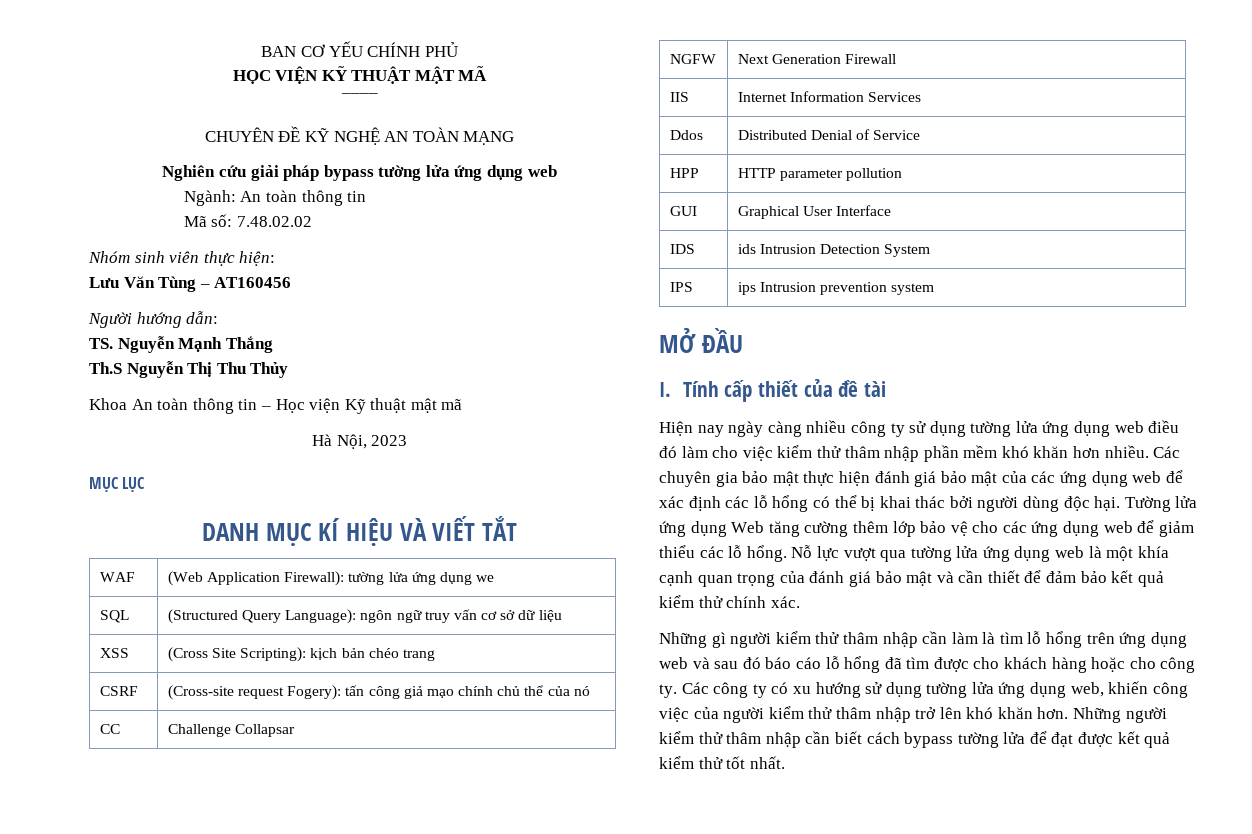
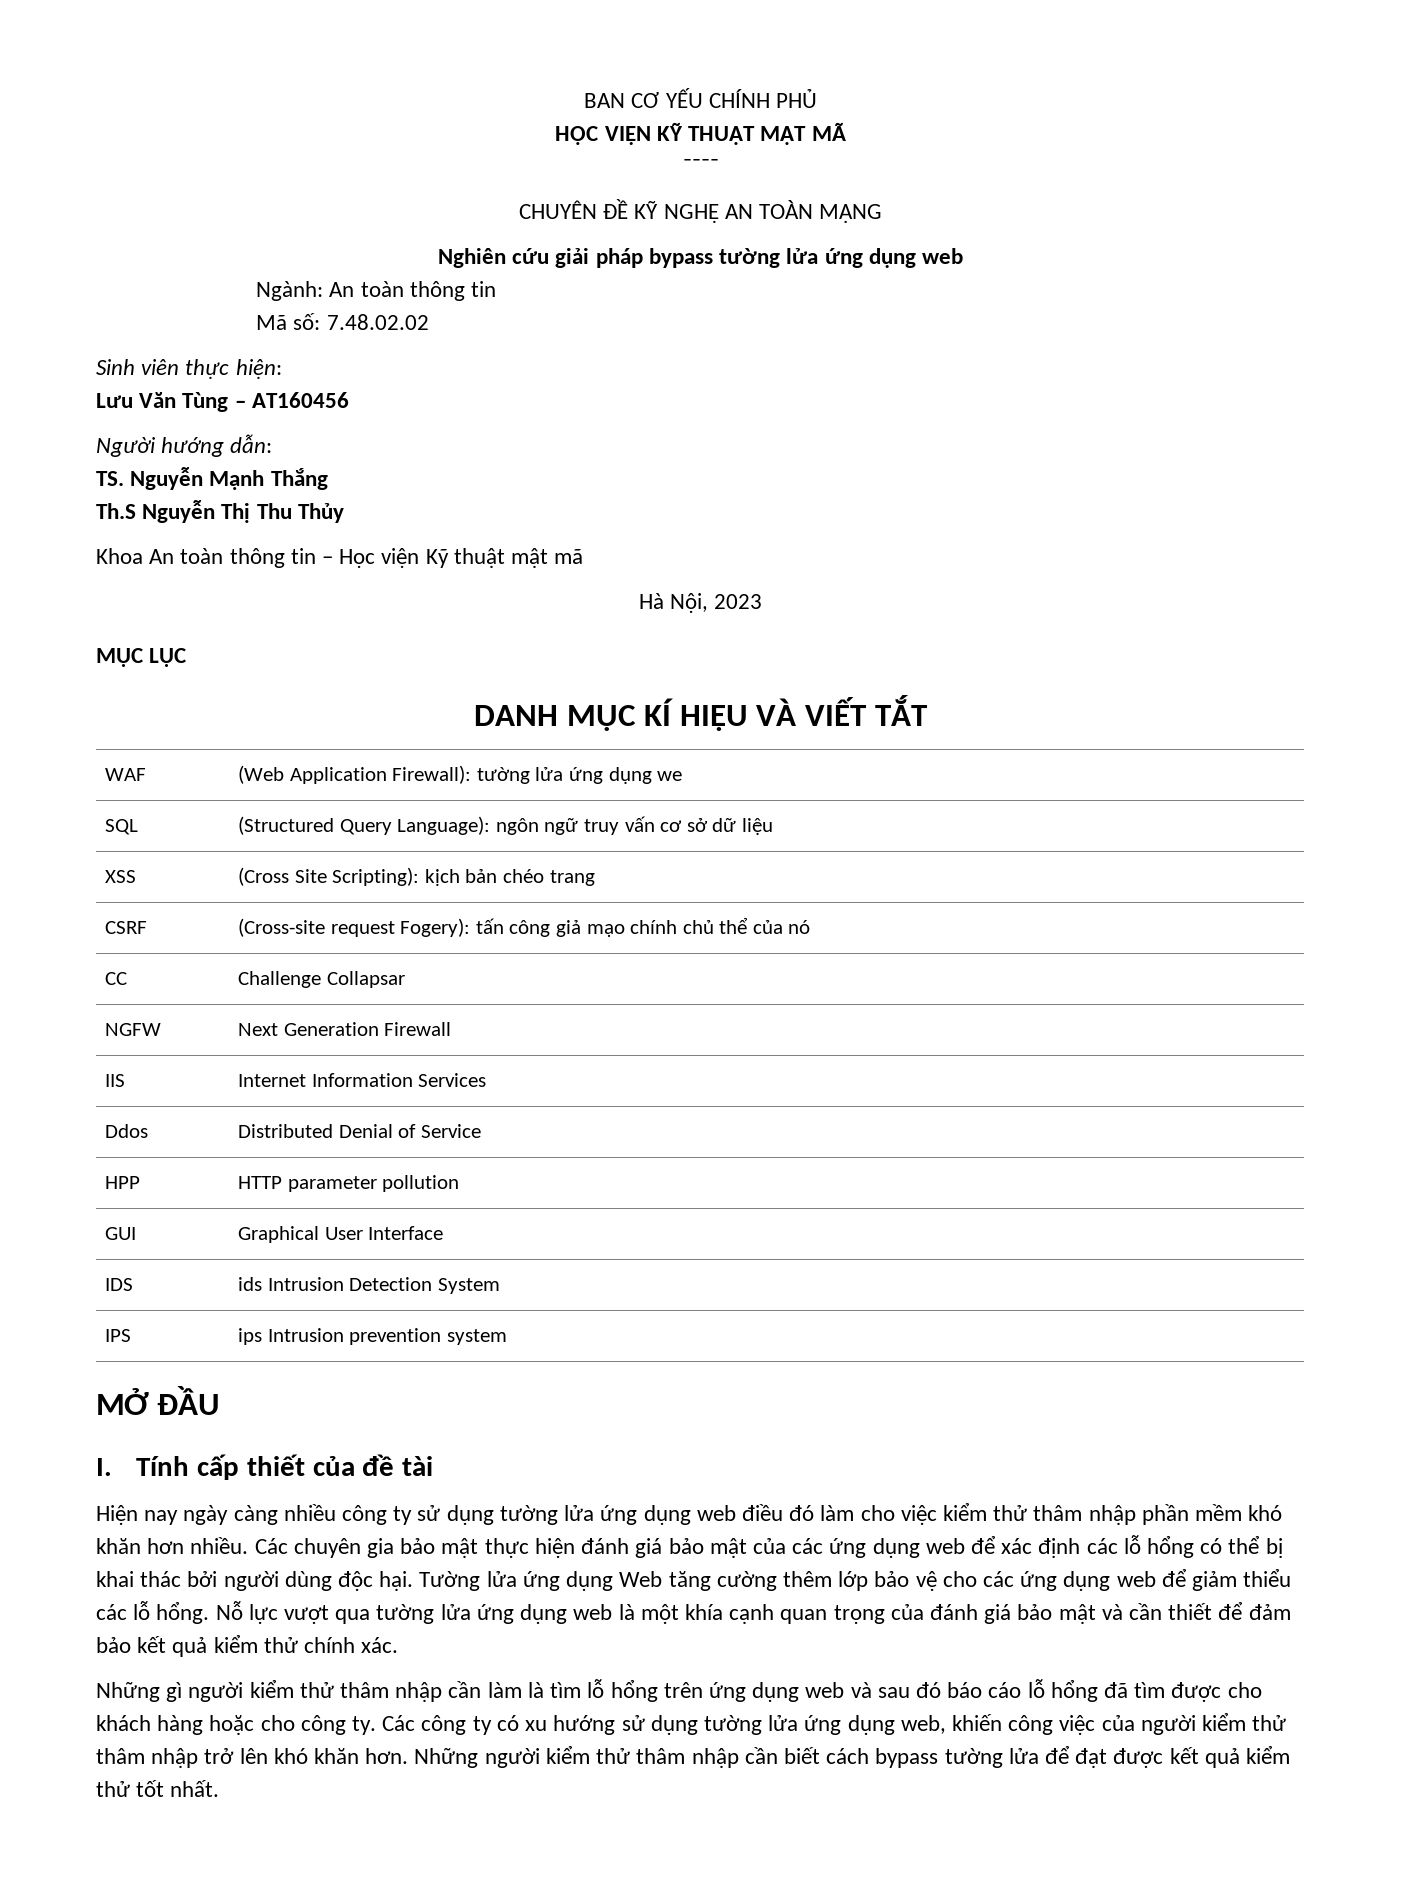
- Nhóm sinh viên thực hiện:
+ Sinh viên thực hiện:

